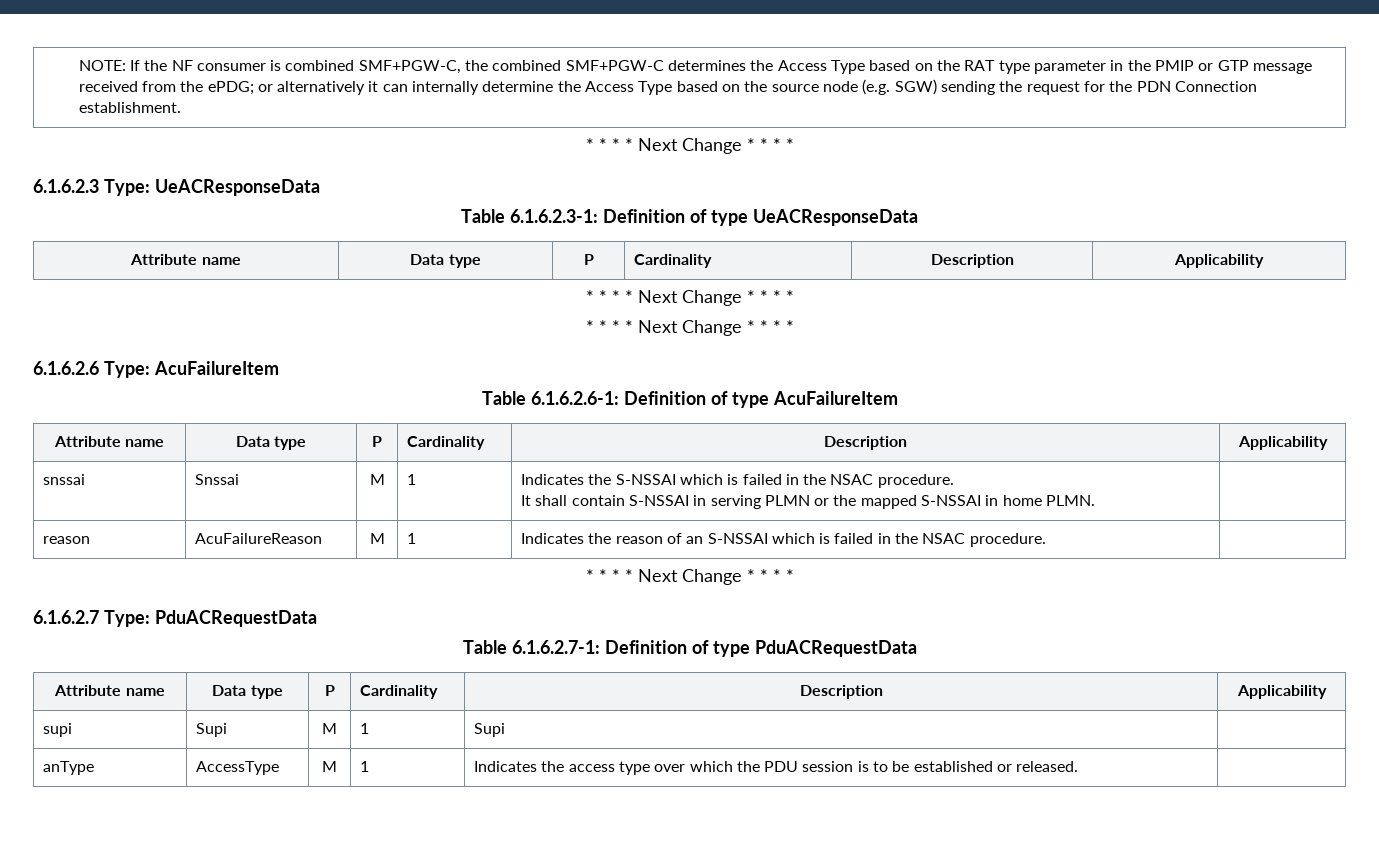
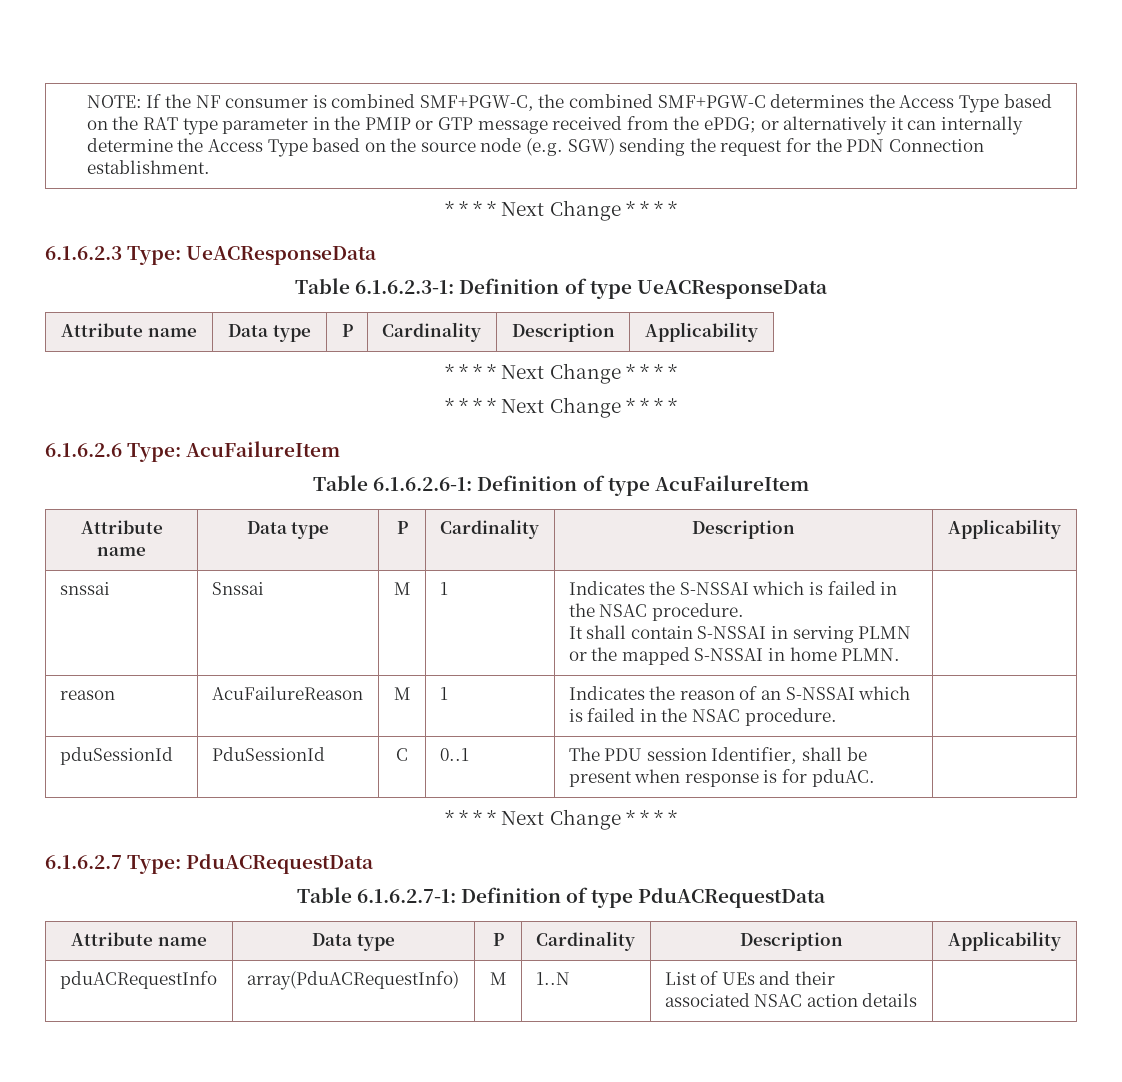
+ pduSessionId | PduSessionId | C | 0..1 | The PDU session Identifier, shall be present when response is for pduAC. |
- supi | Supi | M | 1 | Supi |
- anType | AccessType | M | 1 | Indicates the access type over which the PDU session is to be established or released. |
+ pduACRequestInfo | array(PduACRequestInfo) | M | 1..N | List of UEs and their associated NSAC action details |

